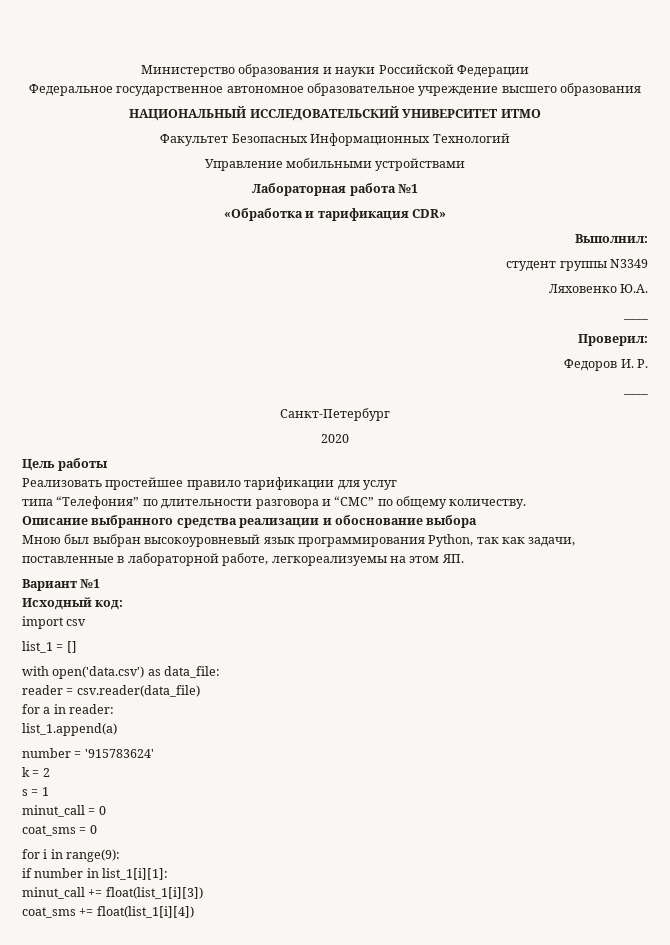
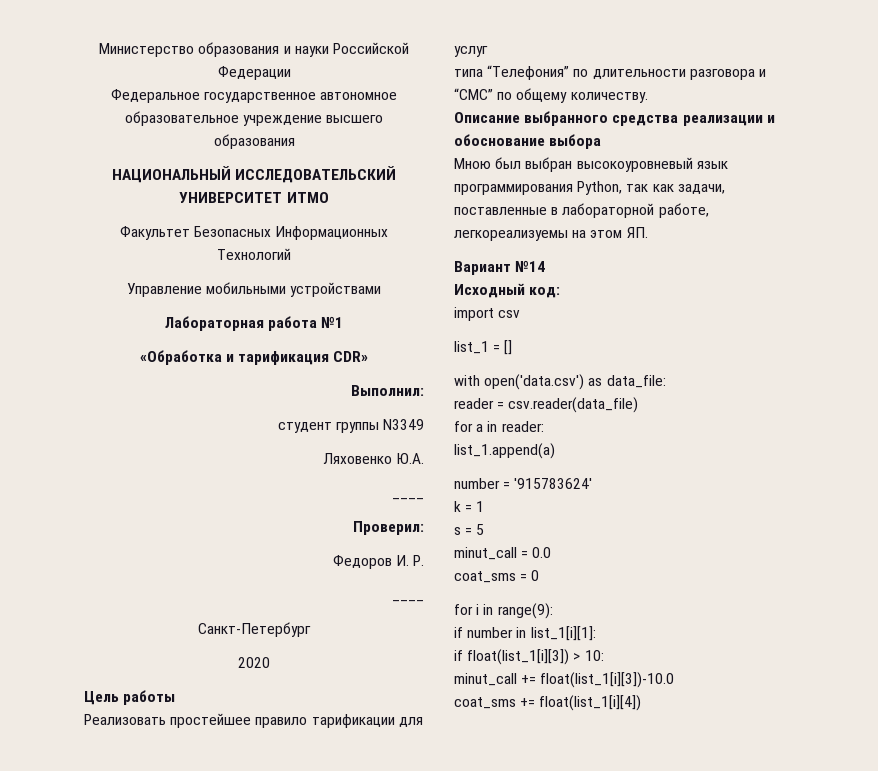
- Вариант №1
+ Вариант №14
- k = 2
+ k = 1
- s = 1
+ s = 5
- minut_call = 0
+ minut_call = 0.0
+ if float(list_1[i][3]) > 10:
- minut_call += float(list_1[i][3])
+ minut_call += float(list_1[i][3])-10.0

